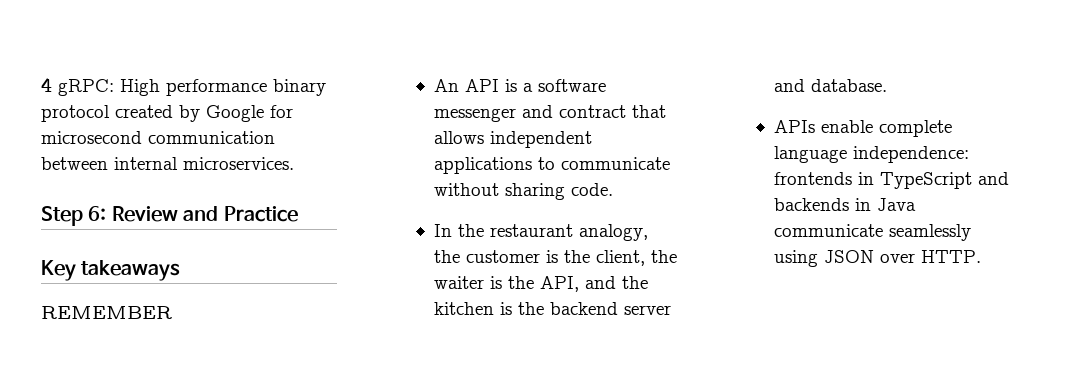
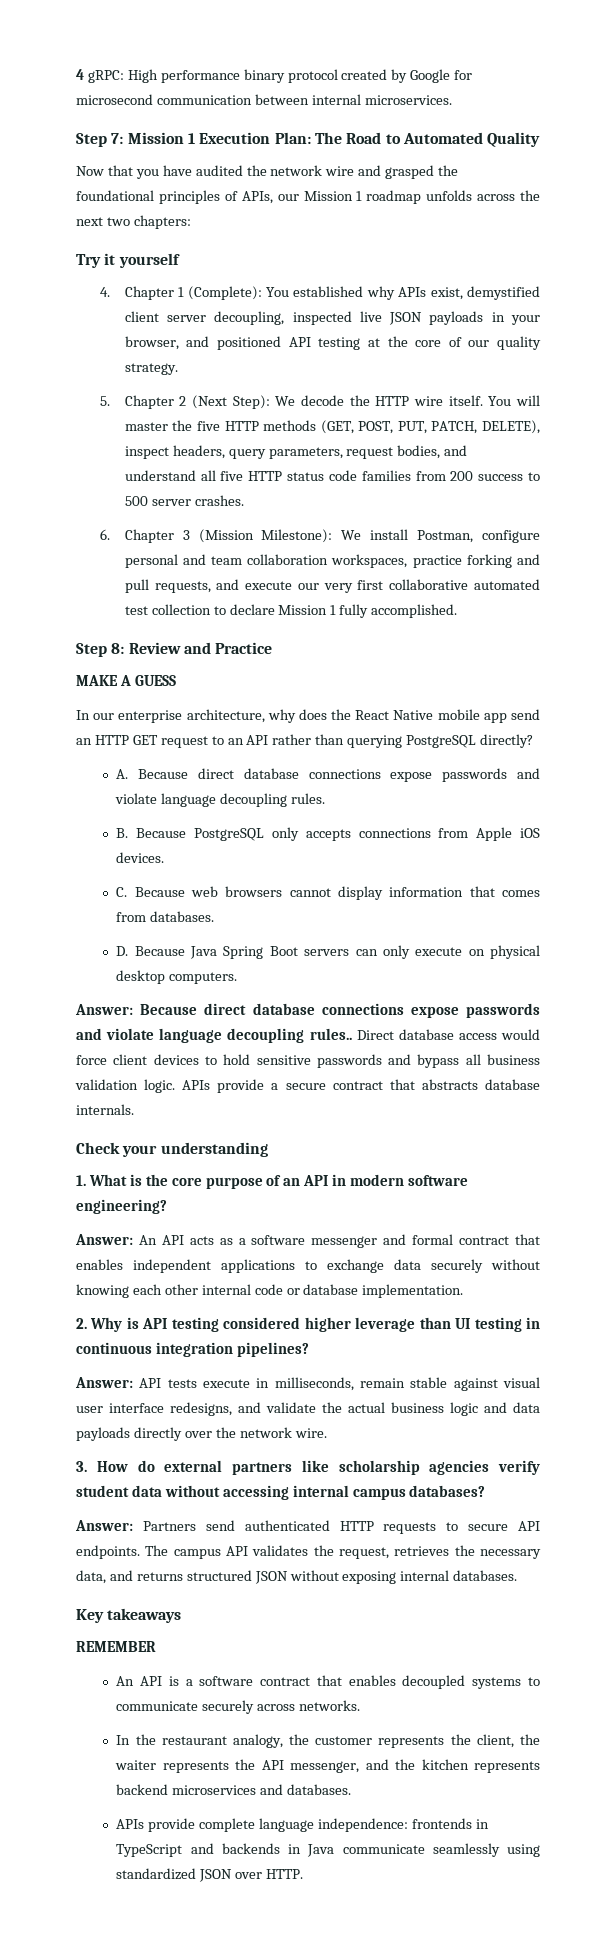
- Step 6: Review and Practice
+ Step 7: Mission 1 Execution Plan: The Road to Automated Quality
+ Now that you have audited the network wire and grasped the foundational principles of APIs, our Mission 1 roadmap unfolds across the next two chapters:
+ Try it yourself
+ 4. Chapter 1 (Complete): You established why APIs exist, demystified client server decoupling, inspected live JSON payloads in your browser, and positioned API testing at the core of our quality strategy.
+ 5. Chapter 2 (Next Step): We decode the HTTP wire itself. You will master the five HTTP methods (GET, POST, PUT, PATCH, DELETE), inspect headers, query parameters, request bodies, and understand all five HTTP status code families from 200 success to 500 server crashes.
+ 6. Chapter 3 (Mission Milestone): We install Postman, configure personal and team collaboration workspaces, practice forking and pull requests, and execute our very first collaborative automated test collection to declare Mission 1 fully accomplished.
+ Step 8: Review and Practice
+ MAKE A GUESS
+ In our enterprise architecture, why does the React Native mobile app send an HTTP GET request to an API rather than querying PostgreSQL directly?
+ A. Because direct database connections expose passwords and violate language decoupling rules.
+ B. Because PostgreSQL only accepts connections from Apple iOS devices.
+ C. Because web browsers cannot display information that comes from databases.
+ D. Because Java Spring Boot servers can only execute on physical desktop computers.
+ Answer: Because direct database connections expose passwords and violate language decoupling rules.. Direct database access would force client devices to hold sensitive passwords and bypass all business validation logic. APIs provide a secure contract that abstracts database internals.
+ Check your understanding
+ 1. What is the core purpose of an API in modern software engineering?
+ Answer: An API acts as a software messenger and formal contract that enables independent applications to exchange data securely without knowing each other internal code or database implementation.
+ 2. Why is API testing considered higher leverage than UI testing in continuous integration pipelines?
+ Answer: API tests execute in milliseconds, remain stable against visual user interface redesigns, and validate the actual business logic and data payloads directly over the network wire.
+ 3. How do external partners like scholarship agencies verify student data without accessing internal campus databases?
+ Answer: Partners send authenticated HTTP requests to secure API endpoints. The campus API validates the request, retrieves the necessary data, and returns structured JSON without exposing internal databases.
- An API is a software messenger and contract that allows independent applications to communicate without sharing code.
+ An API is a software contract that enables decoupled systems to communicate securely across networks.
- In the restaurant analogy, the customer is the client, the waiter is the API, and the kitchen is the backend server and database.
- APIs enable complete language independence: frontends in TypeScript and backends in Java communicate seamlessly using JSON over HTTP.
+ In the restaurant analogy, the customer represents the client, the waiter represents the API messenger, and the kitchen represents backend microservices and databases.
+ APIs provide complete language independence: frontends in TypeScript and backends in Java communicate seamlessly using standardized JSON over HTTP.

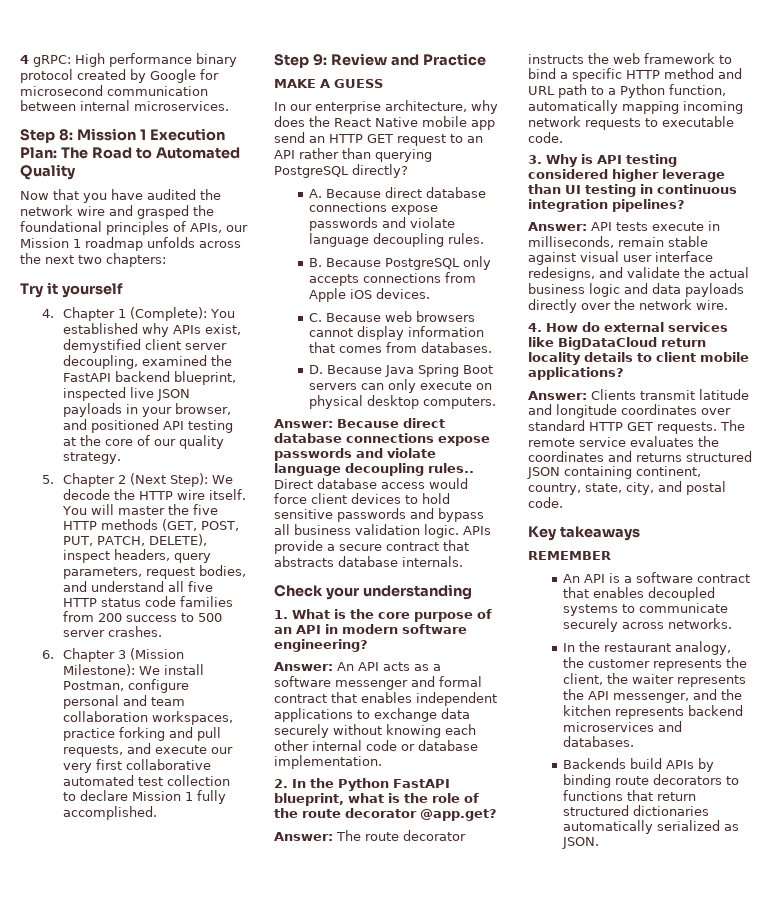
- Step 7: Mission 1 Execution Plan: The Road to Automated Quality
+ Step 8: Mission 1 Execution Plan: The Road to Automated Quality
- 4. Chapter 1 (Complete): You established why APIs exist, demystified client server decoupling, inspected live JSON payloads in your browser, and positioned API testing at the core of our quality strategy.
+ 4. Chapter 1 (Complete): You established why APIs exist, demystified client server decoupling, examined the FastAPI backend blueprint, inspected live JSON payloads in your browser, and positioned API testing at the core of our quality strategy.
- Step 8: Review and Practice
+ Step 9: Review and Practice
- 2. Why is API testing considered higher leverage than UI testing in continuous integration pipelines?
+ 2. In the Python FastAPI blueprint, what is the role of the route decorator @app.get?
+ Answer: The route decorator instructs the web framework to bind a specific HTTP method and URL path to a Python function, automatically mapping incoming network requests to executable code.
+ 3. Why is API testing considered higher leverage than UI testing in continuous integration pipelines?
- 3. How do external partners like scholarship agencies verify student data without accessing internal campus databases?
- Answer: Partners send authenticated HTTP requests to secure API endpoints. The campus API validates the request, retrieves the necessary data, and returns structured JSON without exposing internal databases.
+ 4. How do external services like BigDataCloud return locality details to client mobile applications?
+ Answer: Clients transmit latitude and longitude coordinates over standard HTTP GET requests. The remote service evaluates the coordinates and returns structured JSON containing continent, country, state, city, and postal code.
- APIs provide complete language independence: frontends in TypeScript and backends in Java communicate seamlessly using standardized JSON over HTTP.
+ Backends build APIs by binding route decorators to functions that return structured dictionaries automatically serialized as JSON.

